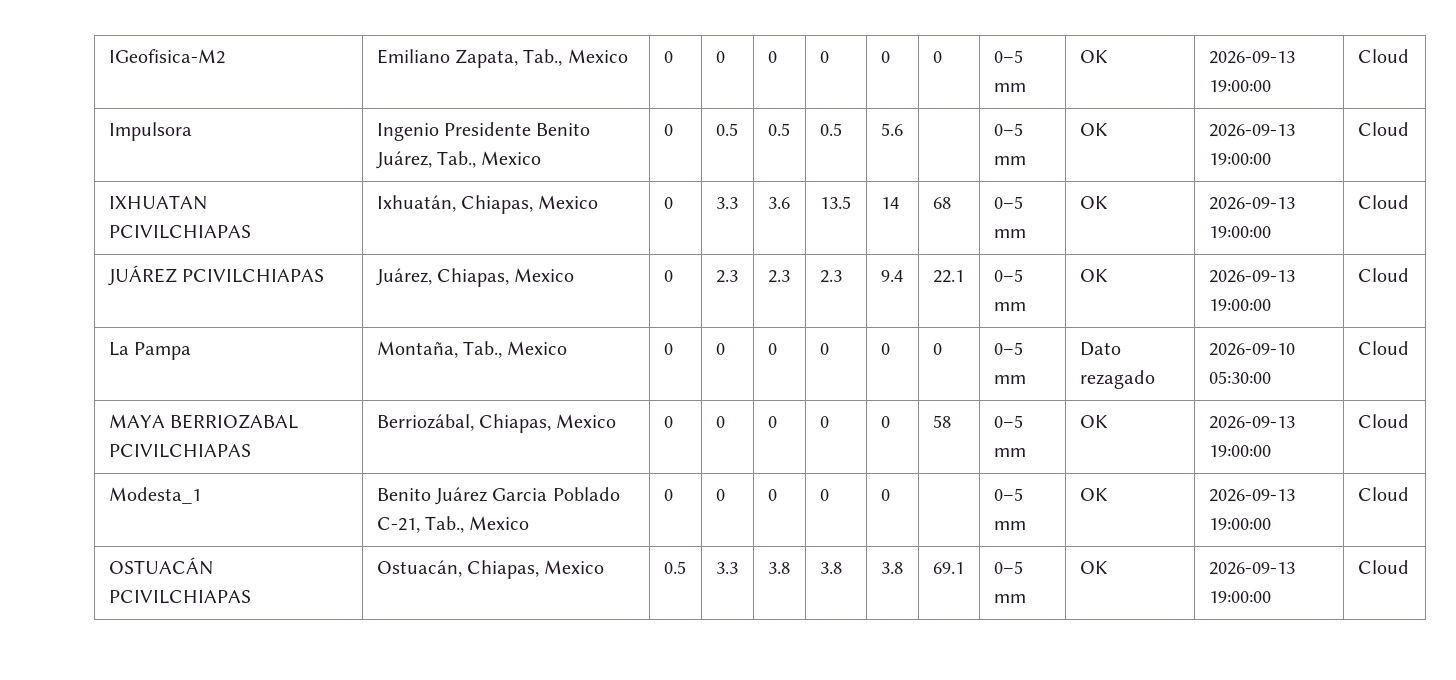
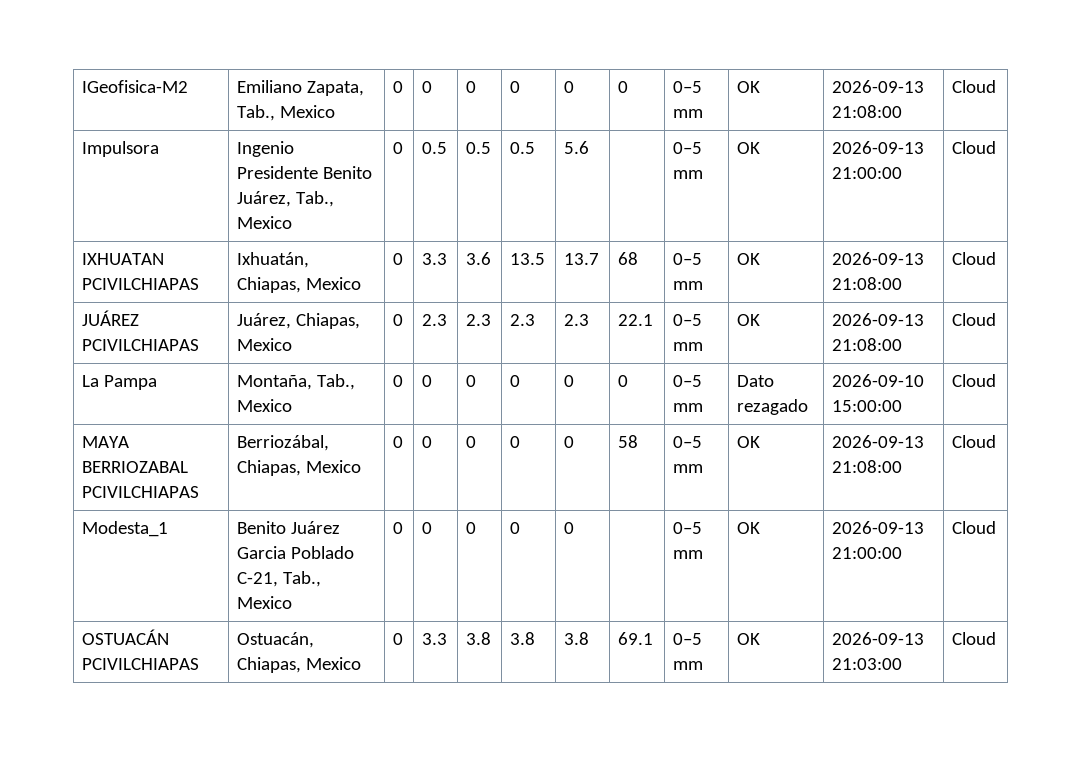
- IGeofisica-M2 | Emiliano Zapata, Tab., Mexico | 0 | 0 | 0 | 0 | 0 | 0 | 0–5 mm | OK | 2026-09-13 19:00:00 | Cloud
+ IGeofisica-M2 | Emiliano Zapata, Tab., Mexico | 0 | 0 | 0 | 0 | 0 | 0 | 0–5 mm | OK | 2026-09-13 21:08:00 | Cloud
- Impulsora | Ingenio Presidente Benito Juárez, Tab., Mexico | 0 | 0.5 | 0.5 | 0.5 | 5.6 | | 0–5 mm | OK | 2026-09-13 19:00:00 | Cloud
+ Impulsora | Ingenio Presidente Benito Juárez, Tab., Mexico | 0 | 0.5 | 0.5 | 0.5 | 5.6 | | 0–5 mm | OK | 2026-09-13 21:00:00 | Cloud
- IXHUATAN PCIVILCHIAPAS | Ixhuatán, Chiapas, Mexico | 0 | 3.3 | 3.6 | 13.5 | 14 | 68 | 0–5 mm | OK | 2026-09-13 19:00:00 | Cloud
+ IXHUATAN PCIVILCHIAPAS | Ixhuatán, Chiapas, Mexico | 0 | 3.3 | 3.6 | 13.5 | 13.7 | 68 | 0–5 mm | OK | 2026-09-13 21:08:00 | Cloud
- JUÁREZ PCIVILCHIAPAS | Juárez, Chiapas, Mexico | 0 | 2.3 | 2.3 | 2.3 | 9.4 | 22.1 | 0–5 mm | OK | 2026-09-13 19:00:00 | Cloud
+ JUÁREZ PCIVILCHIAPAS | Juárez, Chiapas, Mexico | 0 | 2.3 | 2.3 | 2.3 | 2.3 | 22.1 | 0–5 mm | OK | 2026-09-13 21:08:00 | Cloud
- La Pampa | Montaña, Tab., Mexico | 0 | 0 | 0 | 0 | 0 | 0 | 0–5 mm | Dato rezagado | 2026-09-10 05:30:00 | Cloud
+ La Pampa | Montaña, Tab., Mexico | 0 | 0 | 0 | 0 | 0 | 0 | 0–5 mm | Dato rezagado | 2026-09-10 15:00:00 | Cloud
- MAYA BERRIOZABAL PCIVILCHIAPAS | Berriozábal, Chiapas, Mexico | 0 | 0 | 0 | 0 | 0 | 58 | 0–5 mm | OK | 2026-09-13 19:00:00 | Cloud
+ MAYA BERRIOZABAL PCIVILCHIAPAS | Berriozábal, Chiapas, Mexico | 0 | 0 | 0 | 0 | 0 | 58 | 0–5 mm | OK | 2026-09-13 21:08:00 | Cloud
- Modesta_1 | Benito Juárez Garcia Poblado C-21, Tab., Mexico | 0 | 0 | 0 | 0 | 0 | | 0–5 mm | OK | 2026-09-13 19:00:00 | Cloud
+ Modesta_1 | Benito Juárez Garcia Poblado C-21, Tab., Mexico | 0 | 0 | 0 | 0 | 0 | | 0–5 mm | OK | 2026-09-13 21:00:00 | Cloud
- OSTUACÁN PCIVILCHIAPAS | Ostuacán, Chiapas, Mexico | 0.5 | 3.3 | 3.8 | 3.8 | 3.8 | 69.1 | 0–5 mm | OK | 2026-09-13 19:00:00 | Cloud
+ OSTUACÁN PCIVILCHIAPAS | Ostuacán, Chiapas, Mexico | 0 | 3.3 | 3.8 | 3.8 | 3.8 | 69.1 | 0–5 mm | OK | 2026-09-13 21:03:00 | Cloud

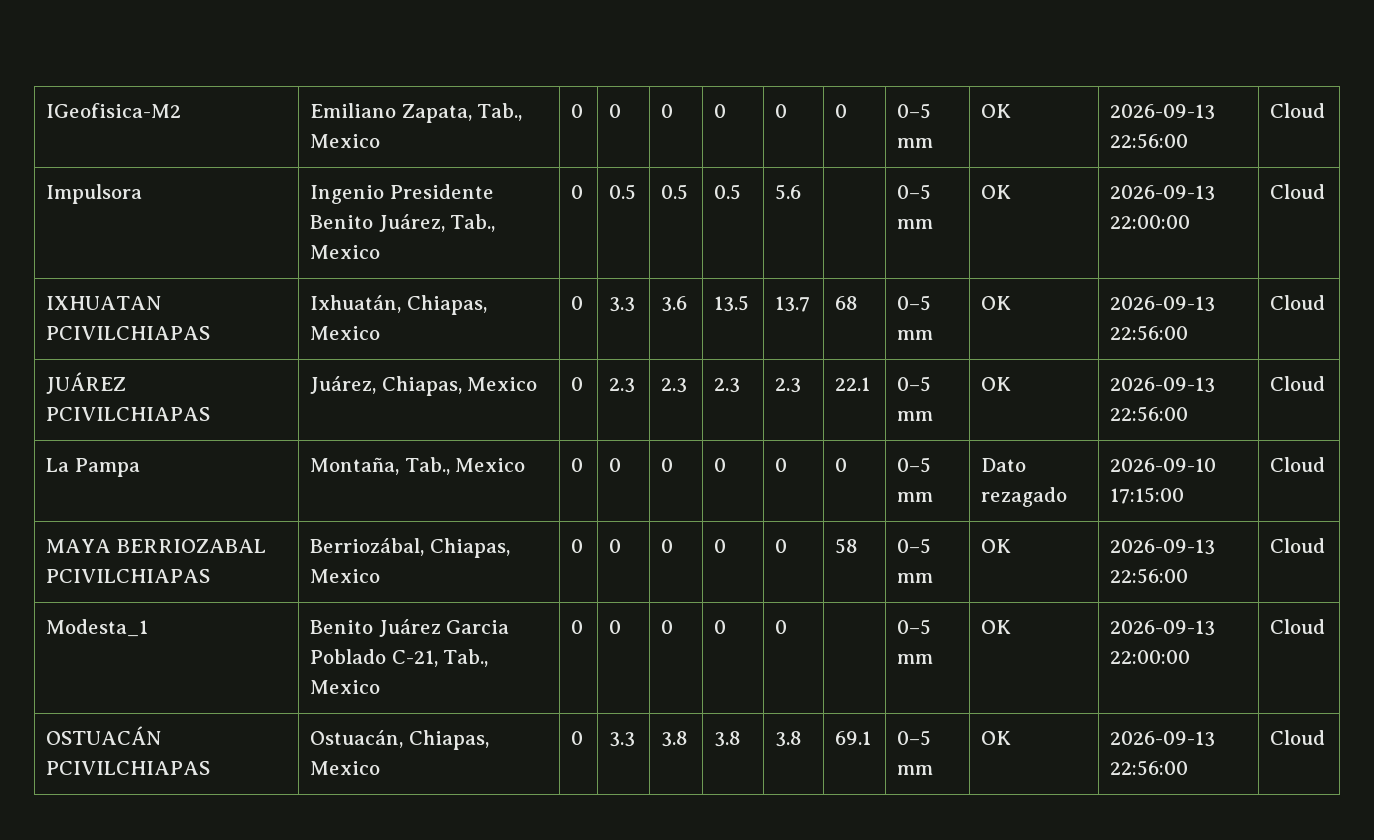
- IGeofisica-M2 | Emiliano Zapata, Tab., Mexico | 0 | 0 | 0 | 0 | 0 | 0 | 0–5 mm | OK | 2026-09-13 21:08:00 | Cloud
+ IGeofisica-M2 | Emiliano Zapata, Tab., Mexico | 0 | 0 | 0 | 0 | 0 | 0 | 0–5 mm | OK | 2026-09-13 22:56:00 | Cloud
- Impulsora | Ingenio Presidente Benito Juárez, Tab., Mexico | 0 | 0.5 | 0.5 | 0.5 | 5.6 | | 0–5 mm | OK | 2026-09-13 21:00:00 | Cloud
+ Impulsora | Ingenio Presidente Benito Juárez, Tab., Mexico | 0 | 0.5 | 0.5 | 0.5 | 5.6 | | 0–5 mm | OK | 2026-09-13 22:00:00 | Cloud
- IXHUATAN PCIVILCHIAPAS | Ixhuatán, Chiapas, Mexico | 0 | 3.3 | 3.6 | 13.5 | 13.7 | 68 | 0–5 mm | OK | 2026-09-13 21:08:00 | Cloud
+ IXHUATAN PCIVILCHIAPAS | Ixhuatán, Chiapas, Mexico | 0 | 3.3 | 3.6 | 13.5 | 13.7 | 68 | 0–5 mm | OK | 2026-09-13 22:56:00 | Cloud
- JUÁREZ PCIVILCHIAPAS | Juárez, Chiapas, Mexico | 0 | 2.3 | 2.3 | 2.3 | 2.3 | 22.1 | 0–5 mm | OK | 2026-09-13 21:08:00 | Cloud
+ JUÁREZ PCIVILCHIAPAS | Juárez, Chiapas, Mexico | 0 | 2.3 | 2.3 | 2.3 | 2.3 | 22.1 | 0–5 mm | OK | 2026-09-13 22:56:00 | Cloud
- La Pampa | Montaña, Tab., Mexico | 0 | 0 | 0 | 0 | 0 | 0 | 0–5 mm | Dato rezagado | 2026-09-10 15:00:00 | Cloud
+ La Pampa | Montaña, Tab., Mexico | 0 | 0 | 0 | 0 | 0 | 0 | 0–5 mm | Dato rezagado | 2026-09-10 17:15:00 | Cloud
- MAYA BERRIOZABAL PCIVILCHIAPAS | Berriozábal, Chiapas, Mexico | 0 | 0 | 0 | 0 | 0 | 58 | 0–5 mm | OK | 2026-09-13 21:08:00 | Cloud
+ MAYA BERRIOZABAL PCIVILCHIAPAS | Berriozábal, Chiapas, Mexico | 0 | 0 | 0 | 0 | 0 | 58 | 0–5 mm | OK | 2026-09-13 22:56:00 | Cloud
- Modesta_1 | Benito Juárez Garcia Poblado C-21, Tab., Mexico | 0 | 0 | 0 | 0 | 0 | | 0–5 mm | OK | 2026-09-13 21:00:00 | Cloud
+ Modesta_1 | Benito Juárez Garcia Poblado C-21, Tab., Mexico | 0 | 0 | 0 | 0 | 0 | | 0–5 mm | OK | 2026-09-13 22:00:00 | Cloud
- OSTUACÁN PCIVILCHIAPAS | Ostuacán, Chiapas, Mexico | 0 | 3.3 | 3.8 | 3.8 | 3.8 | 69.1 | 0–5 mm | OK | 2026-09-13 21:03:00 | Cloud
+ OSTUACÁN PCIVILCHIAPAS | Ostuacán, Chiapas, Mexico | 0 | 3.3 | 3.8 | 3.8 | 3.8 | 69.1 | 0–5 mm | OK | 2026-09-13 22:56:00 | Cloud

